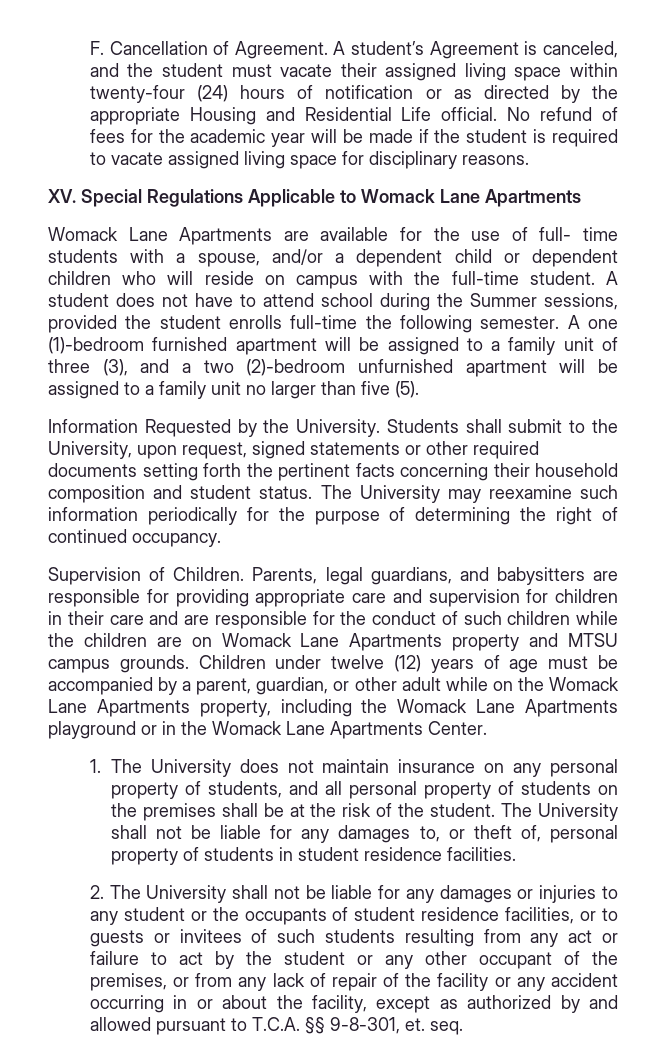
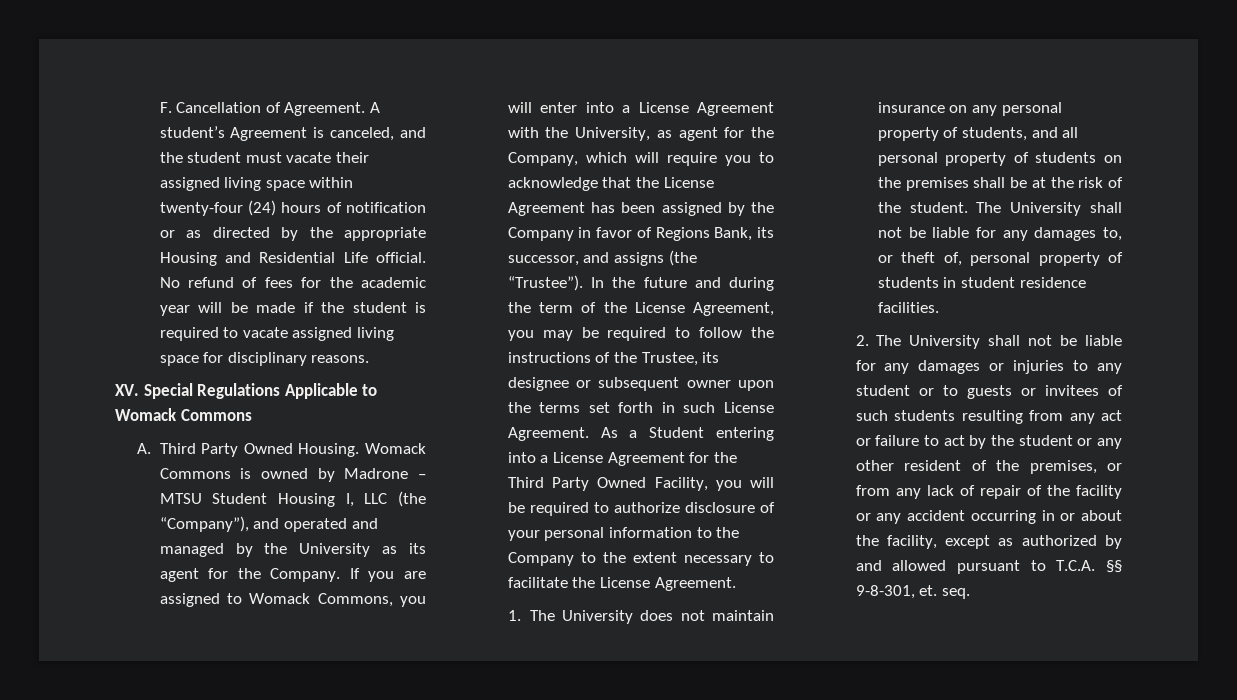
- XV. Special Regulations Applicable to Womack Lane Apartments
- Womack Lane Apartments are available for the use of full- time students with a spouse, and/or a dependent child or dependent children who will reside on campus with the full-time student. A student does not have to attend school during the Summer sessions, provided the student enrolls full-time the following semester. A one (1)-bedroom furnished apartment will be assigned to a family unit of three (3), and a two (2)-bedroom unfurnished apartment will be assigned to a family unit no larger than five (5).
- Information Requested by the University. Students shall submit to the University, upon request, signed statements or other required documents setting forth the pertinent facts concerning their household composition and student status. The University may reexamine such information periodically for the purpose of determining the right of continued occupancy.
- Supervision of Children. Parents, legal guardians, and babysitters are responsible for providing appropriate care and supervision for children in their care and are responsible for the conduct of such children while the children are on Womack Lane Apartments property and MTSU campus grounds. Children under twelve (12) years of age must be accompanied by a parent, guardian, or other adult while on the Womack Lane Apartments property, including the Womack Lane Apartments playground or in the Womack Lane Apartments Center.
+ XV. Special Regulations Applicable to Womack Commons
+ A. Third Party Owned Housing. Womack Commons is owned by Madrone – MTSU Student Housing I, LLC (the “Company”), and operated and managed by the University as its agent for the Company. If you are assigned to Womack Commons, you will enter into a License Agreement with the University, as agent for the Company, which will require you to acknowledge that the License Agreement has been assigned by the Company in favor of Regions Bank, its successor, and assigns (the “Trustee”). In the future and during the term of the License Agreement, you may be required to follow the instructions of the Trustee, its designee or subsequent owner upon the terms set forth in such License Agreement. As a Student entering into a License Agreement for the Third Party Owned Facility, you will be required to authorize disclosure of your personal information to the Company to the extent necessary to facilitate the License Agreement.
- 2. The University shall not be liable for any damages or injuries to any student or the occupants of student residence facilities, or to guests or invitees of such students resulting from any act or failure to act by the student or any other occupant of the premises, or from any lack of repair of the facility or any accident occurring in or about the facility, except as authorized by and allowed pursuant to T.C.A. §§ 9-8-301, et. seq.
+ 2. The University shall not be liable for any damages or injuries to any student or to guests or invitees of such students resulting from any act or failure to act by the student or any other resident of the premises, or from any lack of repair of the facility or any accident occurring in or about the facility, except as authorized by and allowed pursuant to T.C.A. §§ 9-8-301, et. seq.

